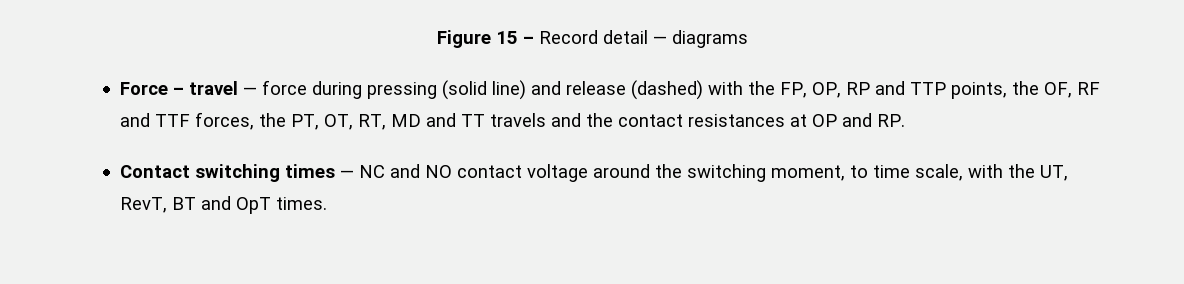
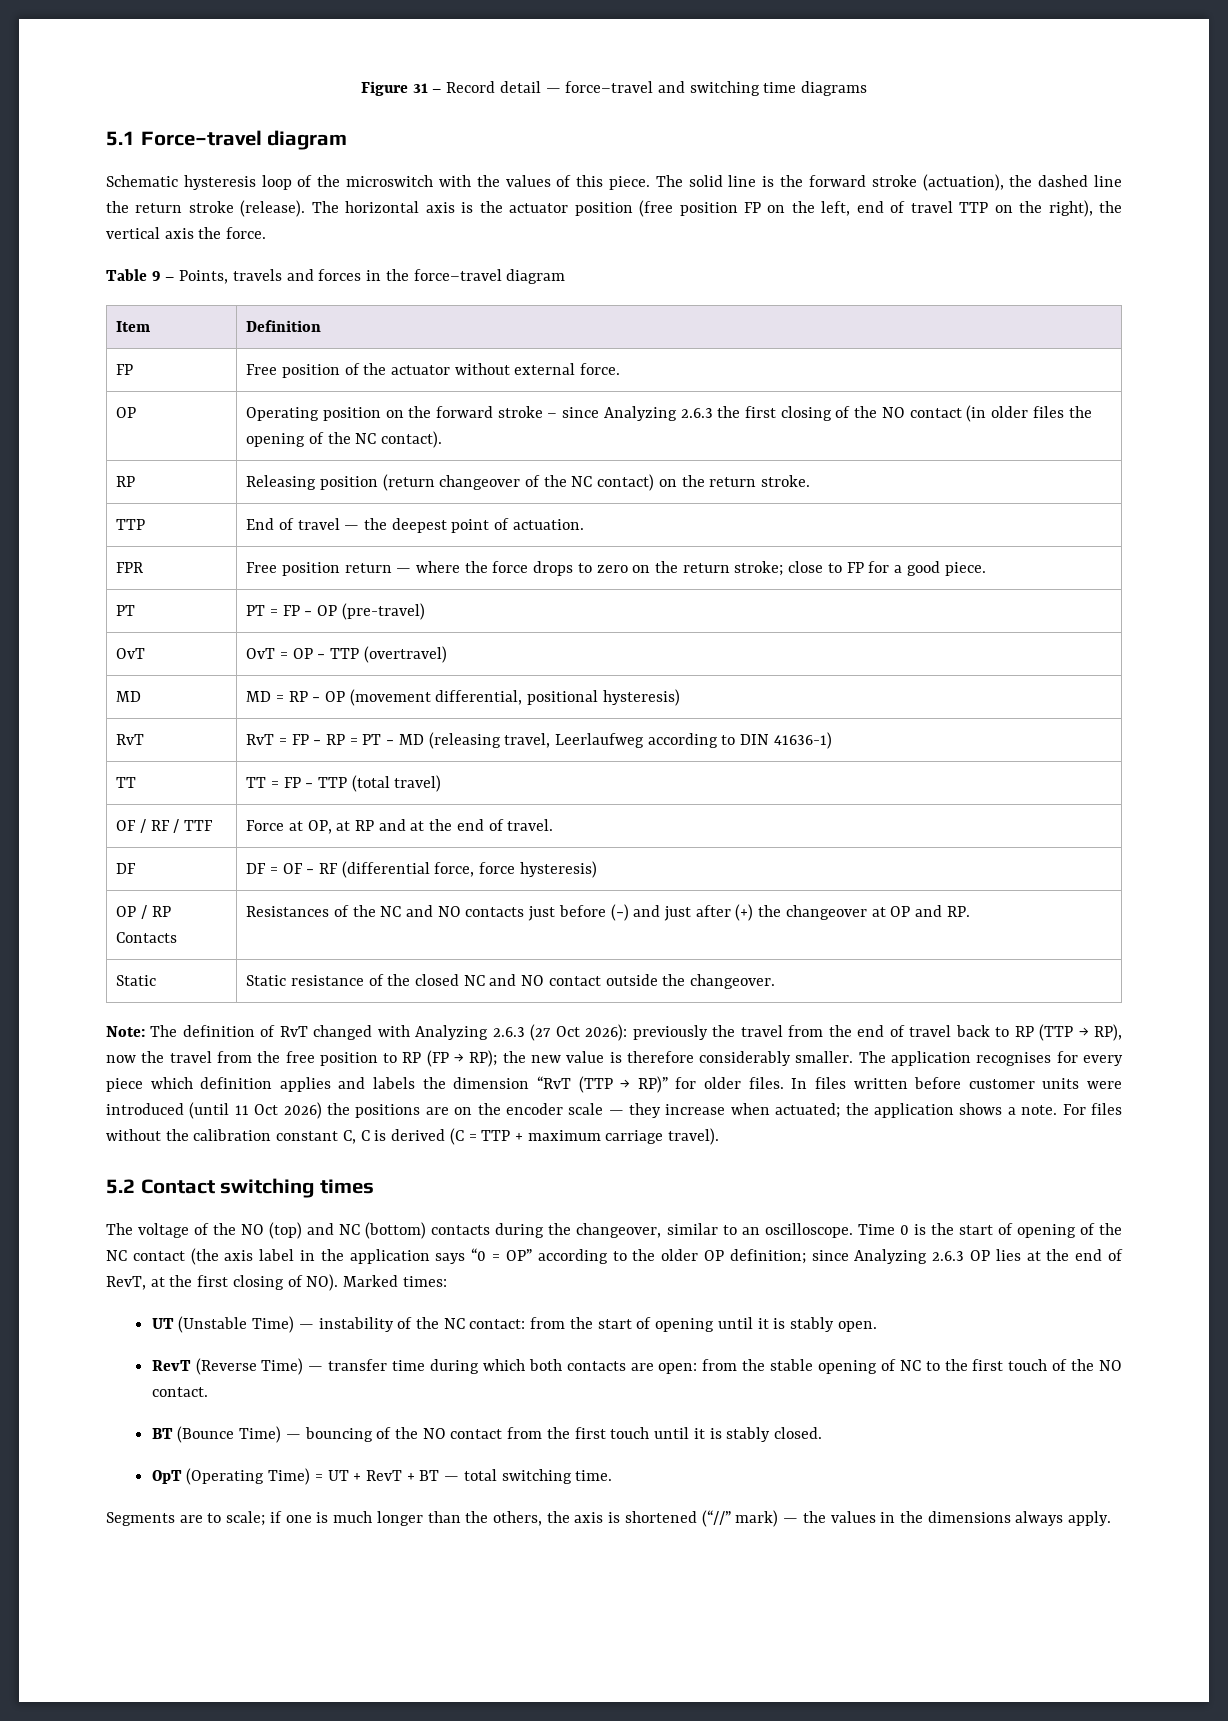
- Figure 15 – Record detail — diagrams
- Force – travel — force during pressing (solid line) and release (dashed) with the FP, OP, RP and TTP points, the OF, RF and TTF forces, the PT, OT, RT, MD and TT travels and the contact resistances at OP and RP.
- Contact switching times — NC and NO contact voltage around the switching moment, to time scale, with the UT, RevT, BT and OpT times.
+ Figure 31 – Record detail — force–travel and switching time diagrams
+ 5.1 Force–travel diagram
+ Schematic hysteresis loop of the microswitch with the values of this piece. The solid line is the forward stroke (actuation), the dashed line the return stroke (release). The horizontal axis is the actuator position (free position FP on the left, end of travel TTP on the right), the vertical axis the force.
+ Table 9 – Points, travels and forces in the force–travel diagram
+ Item | Definition
+ FP | Free position of the actuator without external force.
+ OP | Operating position on the forward stroke – since Analyzing 2.6.3 the first closing of the NO contact (in older files the opening of the NC contact).
+ RP | Releasing position (return changeover of the NC contact) on the return stroke.
+ TTP | End of travel — the deepest point of actuation.
+ FPR | Free position return — where the force drops to zero on the return stroke; close to FP for a good piece.
+ PT | PT = FP − OP (pre-travel)
+ OvT | OvT = OP − TTP (overtravel)
+ MD | MD = RP − OP (movement differential, positional hysteresis)
+ RvT | RvT = FP − RP = PT − MD (releasing travel, Leerlaufweg according to DIN 41636-1)
+ TT | TT = FP − TTP (total travel)
+ OF / RF / TTF | Force at OP, at RP and at the end of travel.
+ DF | DF = OF − RF (differential force, force hysteresis)
+ OP / RP Contacts | Resistances of the NC and NO contacts just before (−) and just after (+) the changeover at OP and RP.
+ Static | Static resistance of the closed NC and NO contact outside the changeover.
+ Note: The definition of RvT changed with Analyzing 2.6.3 (27 Oct 2026): previously the travel from the end of travel back to RP (TTP → RP), now the travel from the free position to RP (FP → RP); the new value is therefore considerably smaller. The application recognises for every piece which definition applies and labels the dimension “RvT (TTP → RP)” for older files. In files written before customer units were introduced (until 11 Oct 2026) the positions are on the encoder scale — they increase when actuated; the application shows a note. For files without the calibration constant C, C is derived (C = TTP + maximum carriage travel).
+ 5.2 Contact switching times
+ The voltage of the NO (top) and NC (bottom) contacts during the changeover, similar to an oscilloscope. Time 0 is the start of opening of the NC contact (the axis label in the application says “0 = OP” according to the older OP definition; since Analyzing 2.6.3 OP lies at the end of RevT, at the first closing of NO). Marked times:
+ UT (Unstable Time) — instability of the NC contact: from the start of opening until it is stably open.
+ RevT (Reverse Time) — transfer time during which both contacts are open: from the stable opening of NC to the first touch of the NO contact.
+ BT (Bounce Time) — bouncing of the NO contact from the first touch until it is stably closed.
+ OpT (Operating Time) = UT + RevT + BT — total switching time.
+ Segments are to scale; if one is much longer than the others, the axis is shortened (“//” mark) — the values in the dimensions always apply.

